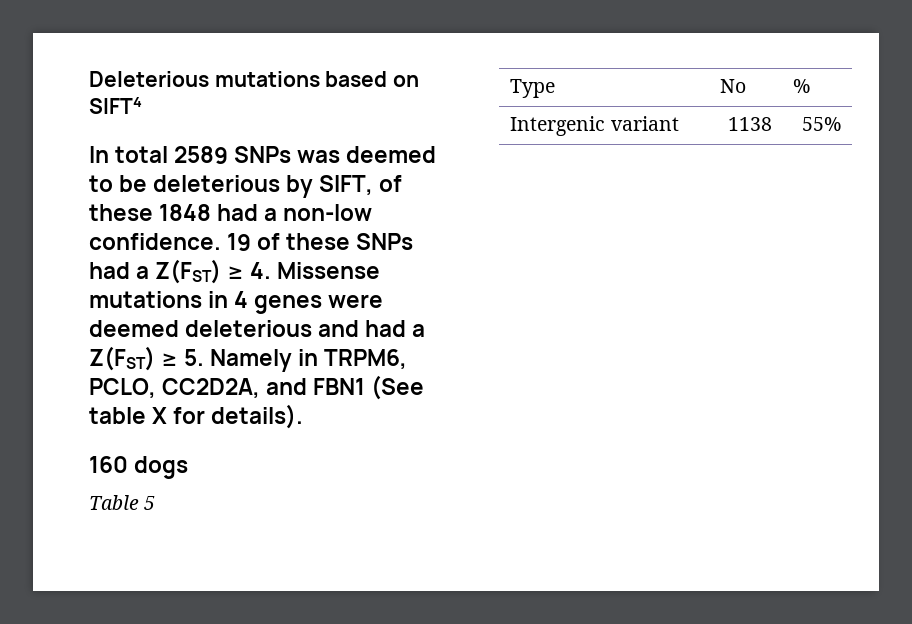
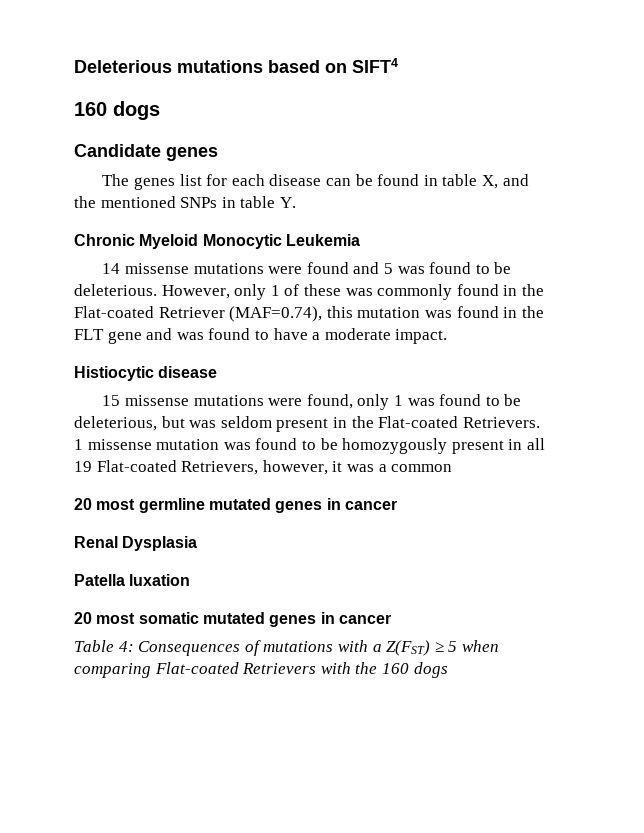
  Deleterious mutations based on SIFT4
- In total 2589 SNPs was deemed to be deleterious by SIFT, of these 1848 had a non-low confidence. 19 of these SNPs had a Z(FST) ≥ 4. Missense mutations in 4 genes were deemed deleterious and had a Z(FST) ≥ 5. Namely in TRPM6, PCLO, CC2D2A, and FBN1 (See table X for details).
  160 dogs
- Table 5
- Type | No | %
- Intergenic variant | 1138 | 55%
+ Candidate genes
+ The genes list for each disease can be found in table X, and the mentioned SNPs in table Y.
+ Chronic Myeloid Monocytic Leukemia
+ 14 missense mutations were found and 5 was found to be deleterious. However, only 1 of these was commonly found in the Flat-coated Retriever (MAF=0.74), this mutation was found in the FLT gene and was found to have a moderate impact.
+ Histiocytic disease
+ 15 missense mutations were found, only 1 was found to be deleterious, but was seldom present in the Flat-coated Retrievers. 1 missense mutation was found to be homozygously present in all 19 Flat-coated Retrievers, however, it was a common
+ 20 most germline mutated genes in cancer
+ Renal Dysplasia
+ Patella luxation
+ 20 most somatic mutated genes in cancer
+ Table 4: Consequences of mutations with a Z(FST) ≥ 5 when comparing Flat-coated Retrievers with the 160 dogs

